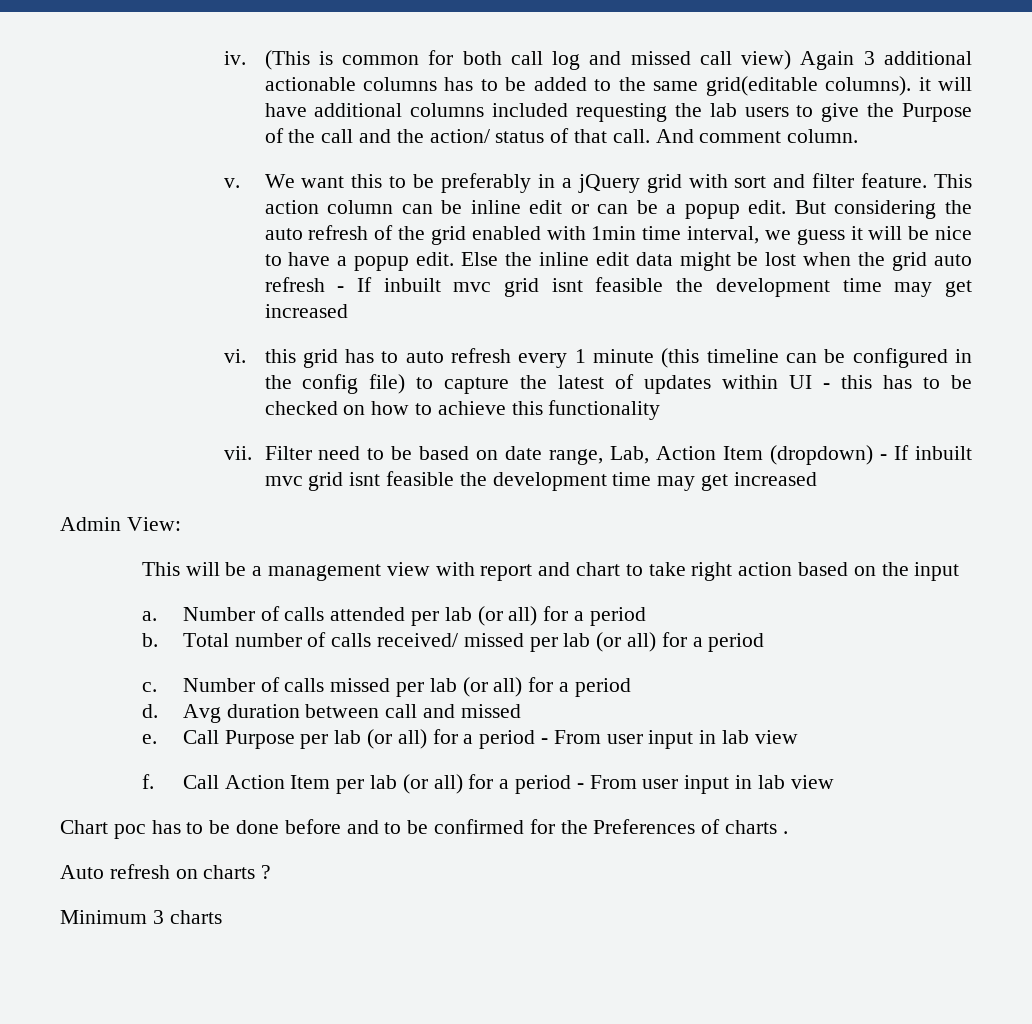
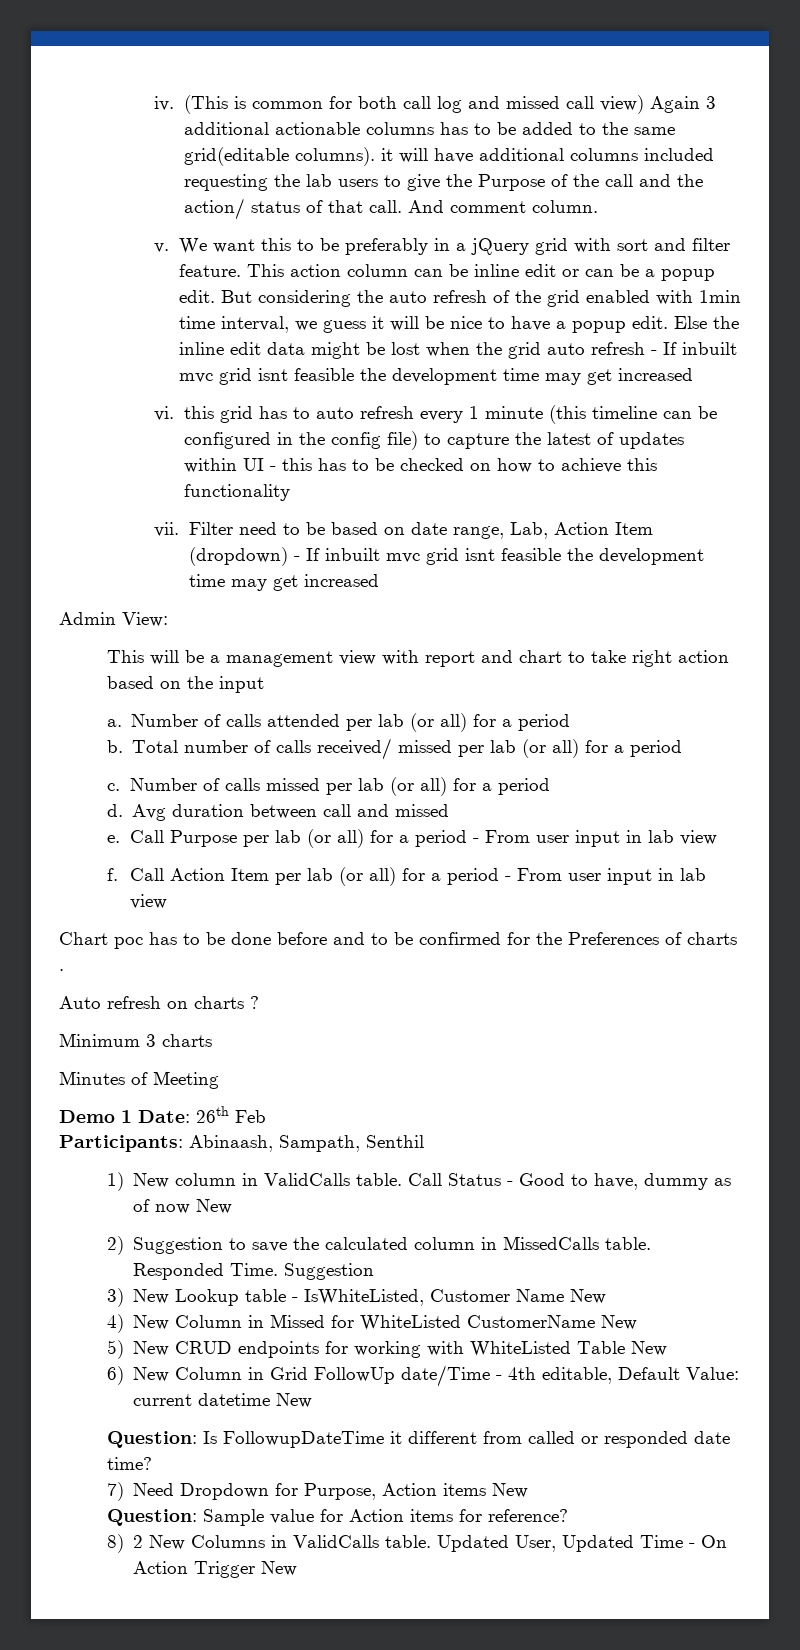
+ Minutes of Meeting
+ Demo 1 Date: 26th Feb
+ Participants: Abinaash, Sampath, Senthil
+ 1) New column in ValidCalls table. Call Status - Good to have, dummy as of now New
+ 2) Suggestion to save the calculated column in MissedCalls table. Responded Time. Suggestion
+ 3) New Lookup table - IsWhiteListed, Customer Name New
+ 4) New Column in Missed for WhiteListed CustomerName New
+ 5) New CRUD endpoints for working with WhiteListed Table New
+ 6) New Column in Grid FollowUp date/Time - 4th editable, Default Value: current datetime New
+ Question: Is FollowupDateTime it different from called or responded date time?
+ 7) Need Dropdown for Purpose, Action items New
+ Question: Sample value for Action items for reference?
+ 8) 2 New Columns in ValidCalls table. Updated User, Updated Time - On Action Trigger New

